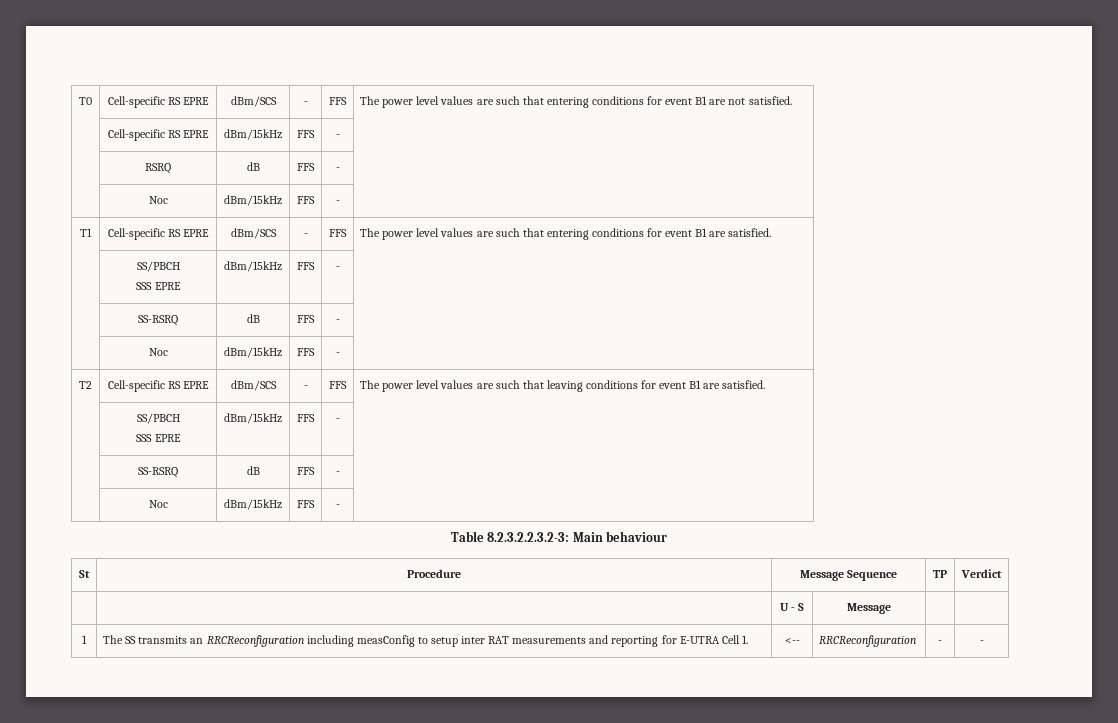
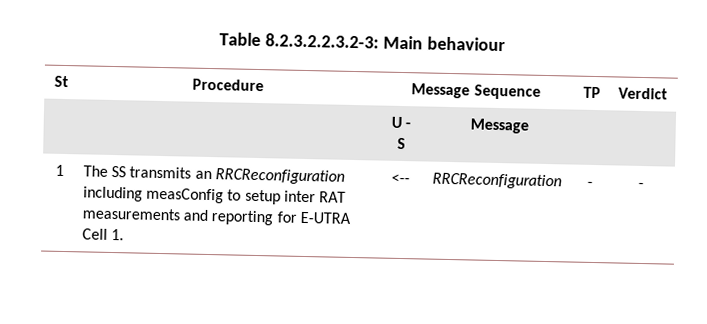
- T0 | Cell-specific RS EPRE | dBm/SCS | - | FFS | The power level values are such that entering conditions for event B1 are not satisfied.
- | Cell-specific RS EPRE | dBm/15kHz | FFS | - |
- | RSRQ | dB | FFS | - |
- | Noc | dBm/15kHz | FFS | - |
- T1 | Cell-specific RS EPRE | dBm/SCS | - | FFS | The power level values are such that entering conditions for event B1 are satisfied.
- | SS/PBCH
- SSS EPRE | dBm/15kHz | FFS | - |
- | SS-RSRQ | dB | FFS | - |
- | Noc | dBm/15kHz | FFS | - |
- T2 | Cell-specific RS EPRE | dBm/SCS | - | FFS | The power level values are such that leaving conditions for event B1 are satisfied.
- | SS/PBCH
- SSS EPRE | dBm/15kHz | FFS | - |
- | SS-RSRQ | dB | FFS | - |
- | Noc | dBm/15kHz | FFS | - |

